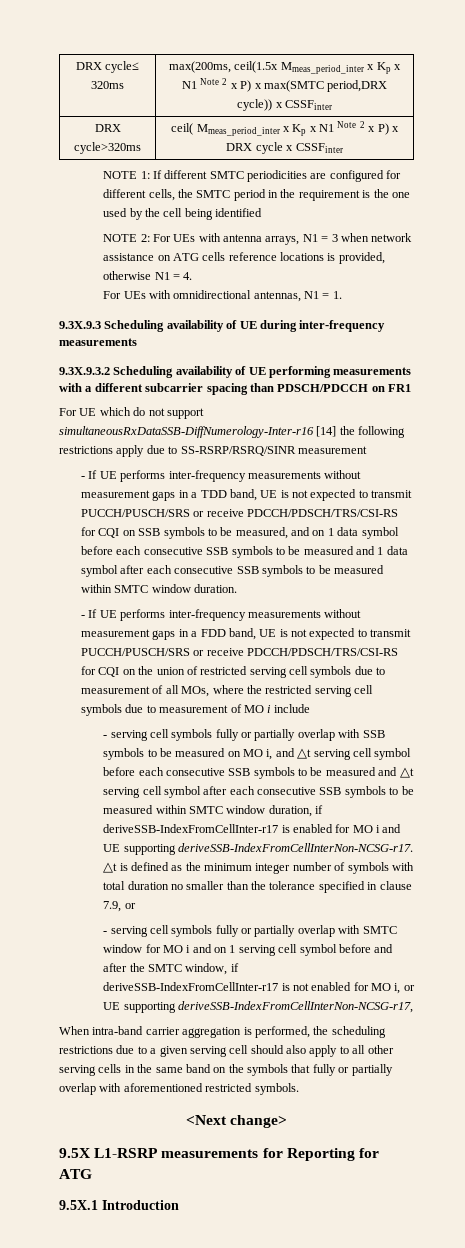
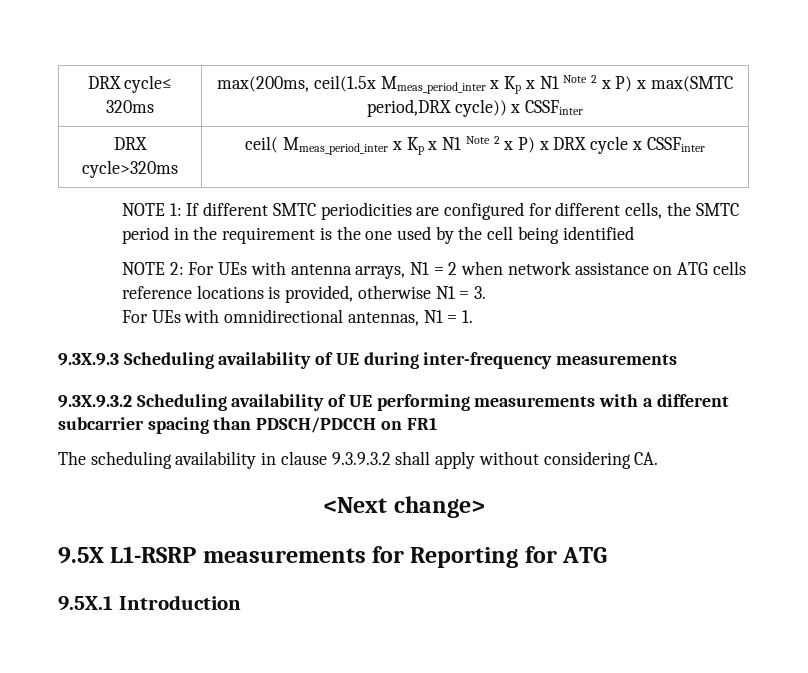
- NOTE 2: For UEs with antenna arrays, N1 = 3 when network assistance on ATG cells reference locations is provided, otherwise N1 = 4.
+ NOTE 2: For UEs with antenna arrays, N1 = 2 when network assistance on ATG cells reference locations is provided, otherwise N1 = 3.
- For UE which do not support simultaneousRxDataSSB-DiffNumerology-Inter-r16 [14] the following restrictions apply due to SS-RSRP/RSRQ/SINR measurement
- - If UE performs inter-frequency measurements without measurement gaps in a TDD band, UE is not expected to transmit PUCCH/PUSCH/SRS or receive PDCCH/PDSCH/TRS/CSI-RS for CQI on SSB symbols to be measured, and on 1 data symbol before each consecutive SSB symbols to be measured and 1 data symbol after each consecutive SSB symbols to be measured within SMTC window duration.
- - If UE performs inter-frequency measurements without measurement gaps in a FDD band, UE is not expected to transmit PUCCH/PUSCH/SRS or receive PDCCH/PDSCH/TRS/CSI-RS for CQI on the union of restricted serving cell symbols due to measurement of all MOs, where the restricted serving cell symbols due to measurement of MO i include
- - serving cell symbols fully or partially overlap with SSB symbols to be measured on MO i, and △t serving cell symbol before each consecutive SSB symbols to be measured and △t serving cell symbol after each consecutive SSB symbols to be measured within SMTC window duration, if deriveSSB-IndexFromCellInter-r17 is enabled for MO i and UE supporting deriveSSB-IndexFromCellInterNon-NCSG-r17. △t is defined as the minimum integer number of symbols with total duration no smaller than the tolerance specified in clause 7.9, or
- - serving cell symbols fully or partially overlap with SMTC window for MO i and on 1 serving cell symbol before and after the SMTC window, if deriveSSB-IndexFromCellInter-r17 is not enabled for MO i, or UE supporting deriveSSB-IndexFromCellInterNon-NCSG-r17,
- When intra-band carrier aggregation is performed, the scheduling restrictions due to a given serving cell should also apply to all other serving cells in the same band on the symbols that fully or partially overlap with aforementioned restricted symbols.
+ The scheduling availability in clause 9.3.9.3.2 shall apply without considering CA.

